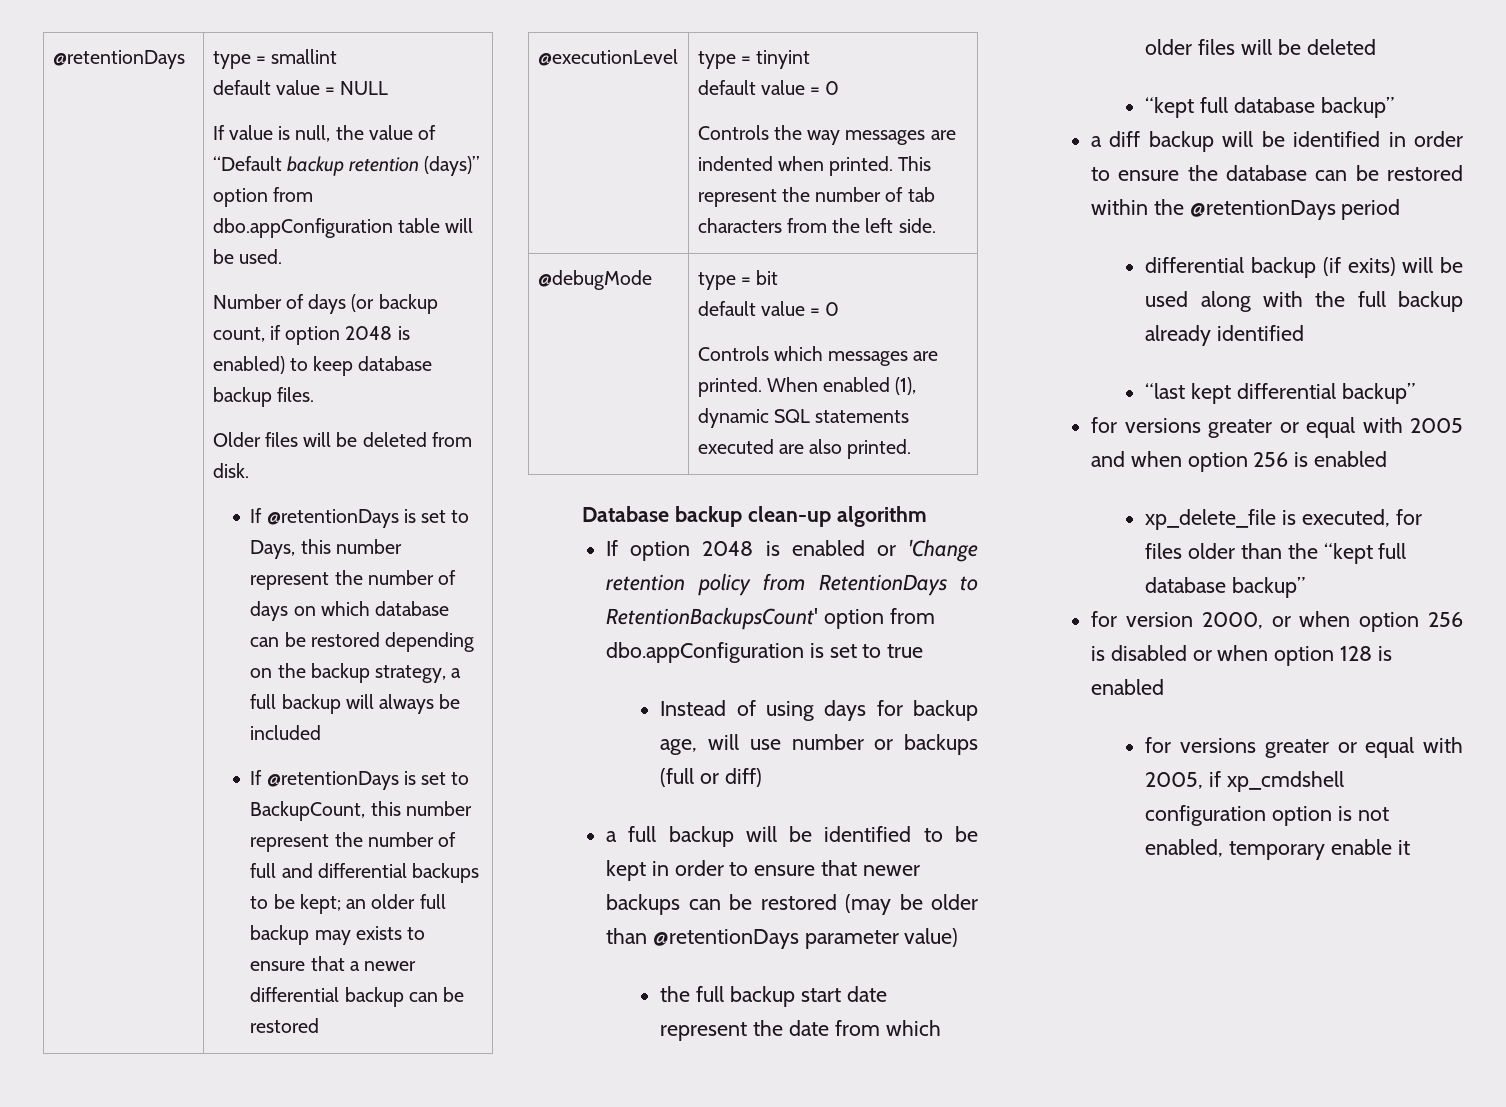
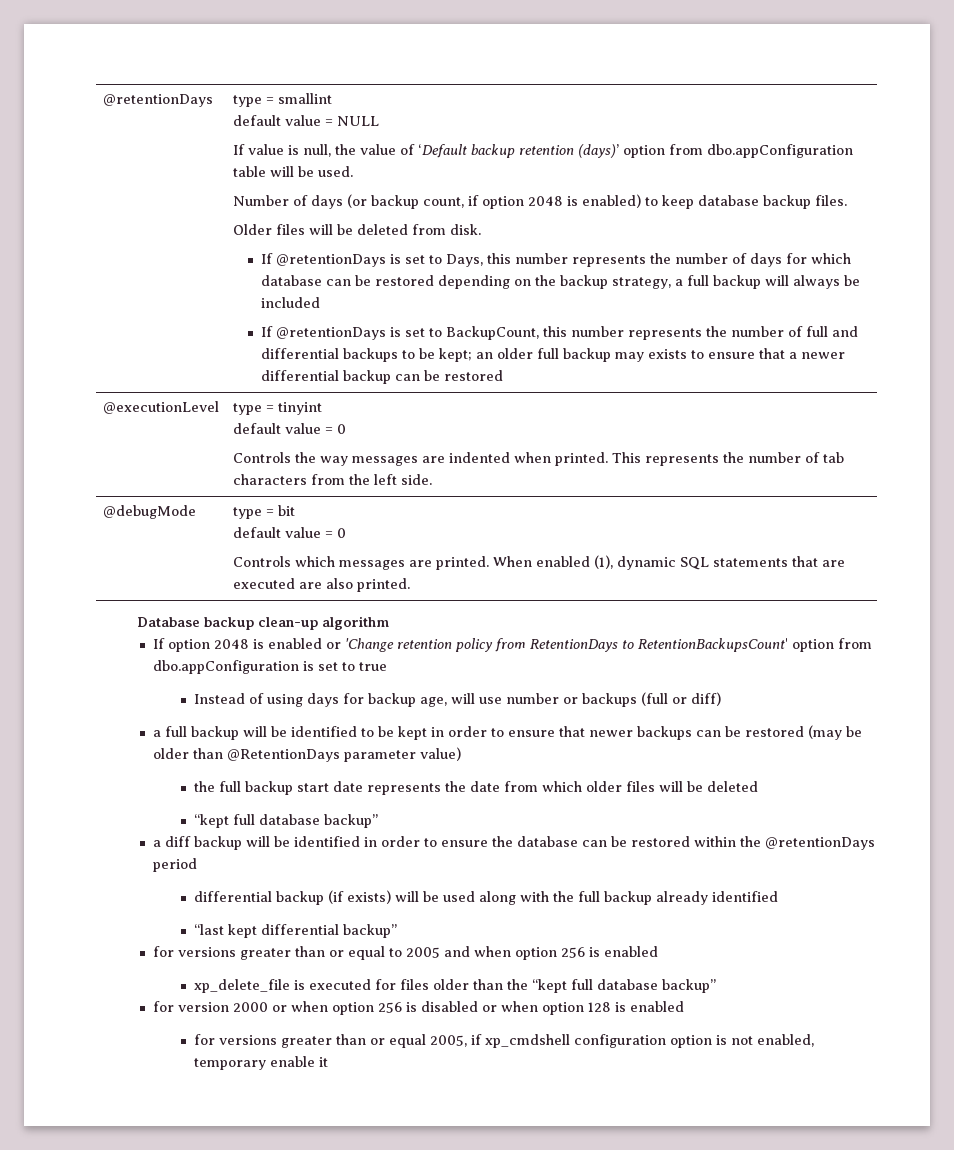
- If value is null, the value of “Default backup retention (days)” option from dbo.appConfiguration table will be used.
+ If value is null, the value of ‘Default backup retention (days)’ option from dbo.appConfiguration table will be used.
- If @retentionDays is set to Days, this number represent the number of days on which database can be restored depending on the backup strategy, a full backup will always be included
+ If @retentionDays is set to Days, this number represents the number of days for which database can be restored depending on the backup strategy, a full backup will always be included
- If @retentionDays is set to BackupCount, this number represent the number of full and differential backups to be kept; an older full backup may exists to ensure that a newer differential backup can be restored
+ If @retentionDays is set to BackupCount, this number represents the number of full and differential backups to be kept; an older full backup may exists to ensure that a newer differential backup can be restored
  @executionLevel | type = tinyint
  default value = 0
- Controls the way messages are indented when printed. This represent the number of tab characters from the left side.
+ Controls the way messages are indented when printed. This represents the number of tab characters from the left side.
  @debugMode | type = bit
  default value = 0
- Controls which messages are printed. When enabled (1), dynamic SQL statements executed are also printed.
+ Controls which messages are printed. When enabled (1), dynamic SQL statements that are executed are also printed.
- a full backup will be identified to be kept in order to ensure that newer backups can be restored (may be older than @retentionDays parameter value)
+ a full backup will be identified to be kept in order to ensure that newer backups can be restored (may be older than @RetentionDays parameter value)
- the full backup start date represent the date from which older files will be deleted
+ the full backup start date represents the date from which older files will be deleted
- differential backup (if exits) will be used along with the full backup already identified
+ differential backup (if exists) will be used along with the full backup already identified
- for versions greater or equal with 2005 and when option 256 is enabled
+ for versions greater than or equal to 2005 and when option 256 is enabled
- xp_delete_file is executed, for files older than the “kept full database backup”
+ xp_delete_file is executed for files older than the “kept full database backup”
- for version 2000, or when option 256 is disabled or when option 128 is enabled
+ for version 2000 or when option 256 is disabled or when option 128 is enabled
- for versions greater or equal with 2005, if xp_cmdshell configuration option is not enabled, temporary enable it
+ for versions greater than or equal 2005, if xp_cmdshell configuration option is not enabled, temporary enable it

